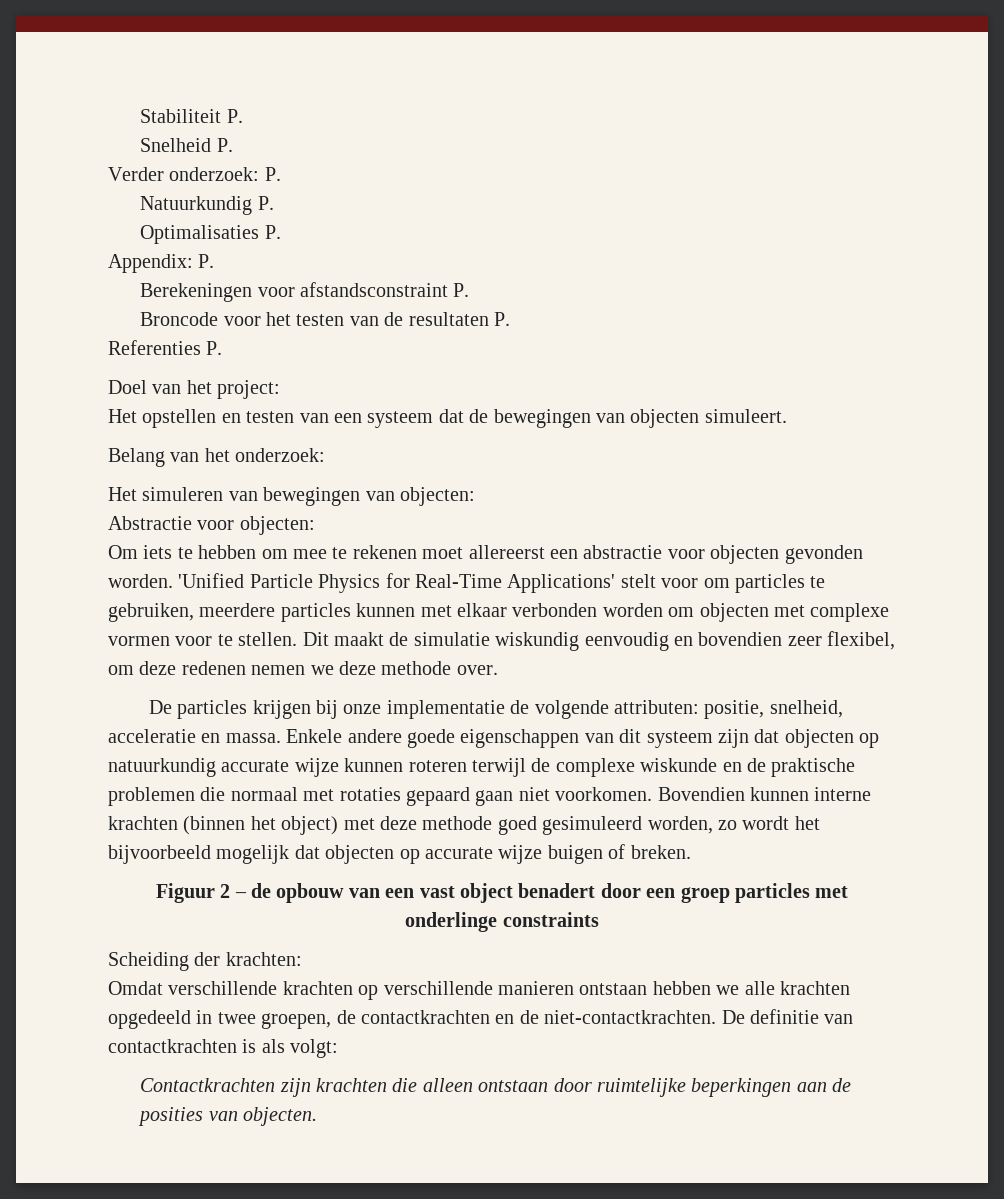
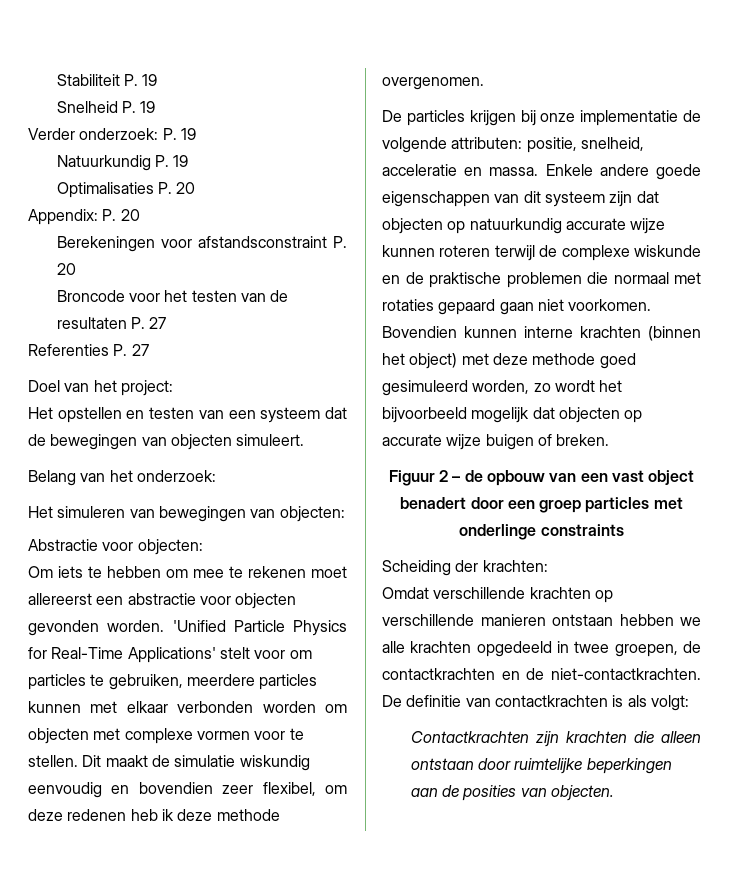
- Stabiliteit P.
+ Stabiliteit P. 19
- Snelheid P.
+ Snelheid P. 19
- Verder onderzoek: P.
+ Verder onderzoek: P. 19
- Natuurkundig P.
+ Natuurkundig P. 19
- Optimalisaties P.
+ Optimalisaties P. 20
- Appendix: P.
+ Appendix: P. 20
- Berekeningen voor afstandsconstraint P.
+ Berekeningen voor afstandsconstraint P. 20
- Broncode voor het testen van de resultaten P.
+ Broncode voor het testen van de resultaten P. 27
- Referenties P.
+ Referenties P. 27
- Dit maakt de simulatie wiskundig eenvoudig en bovendien zeer flexibel, om deze redenen nemen we deze methode over.
+ Dit maakt de simulatie wiskundig eenvoudig en bovendien zeer flexibel, om deze redenen heb ik deze methode overgenomen.

